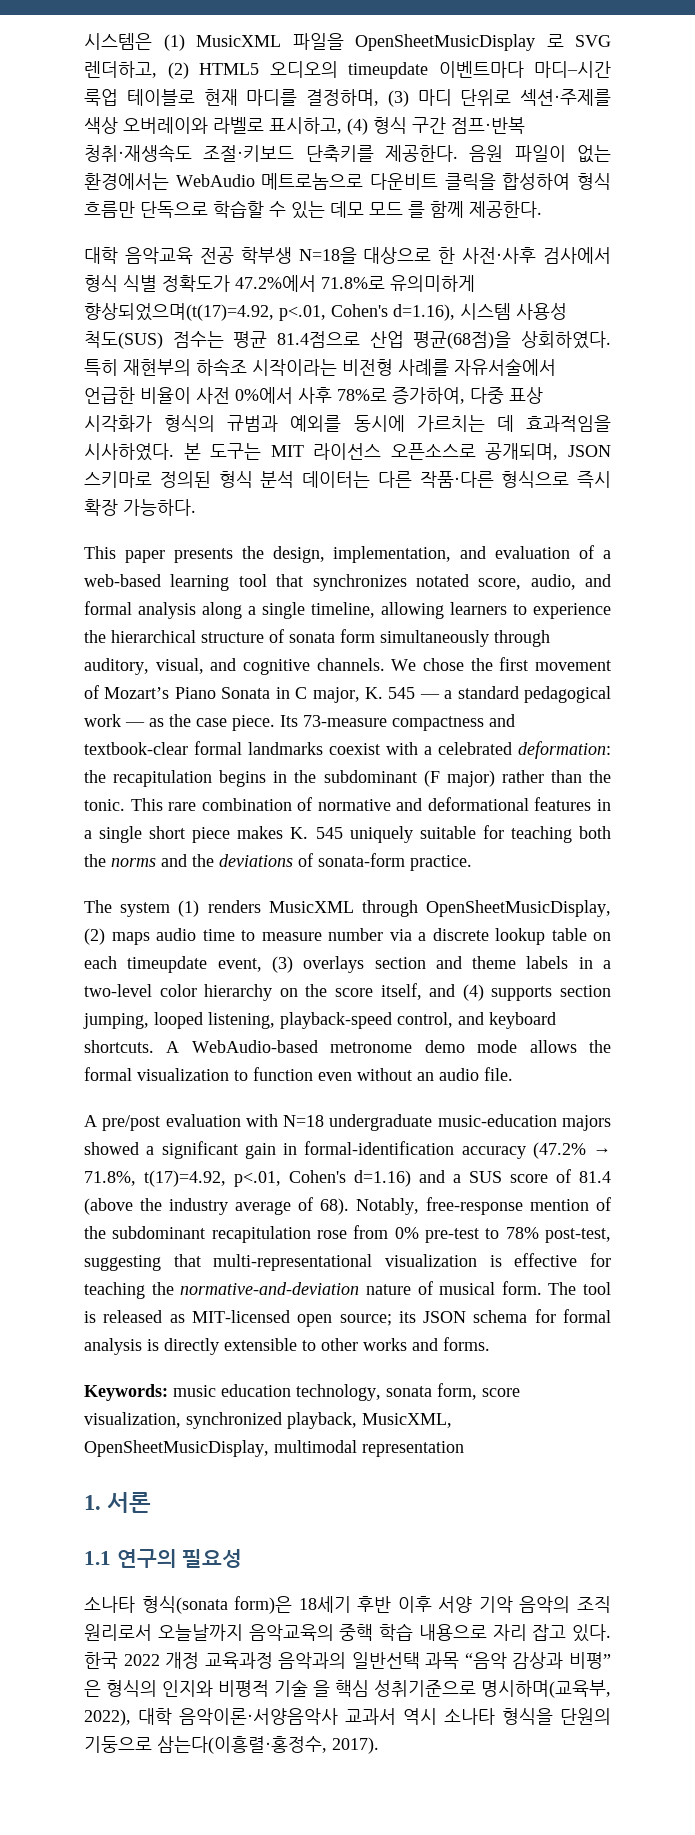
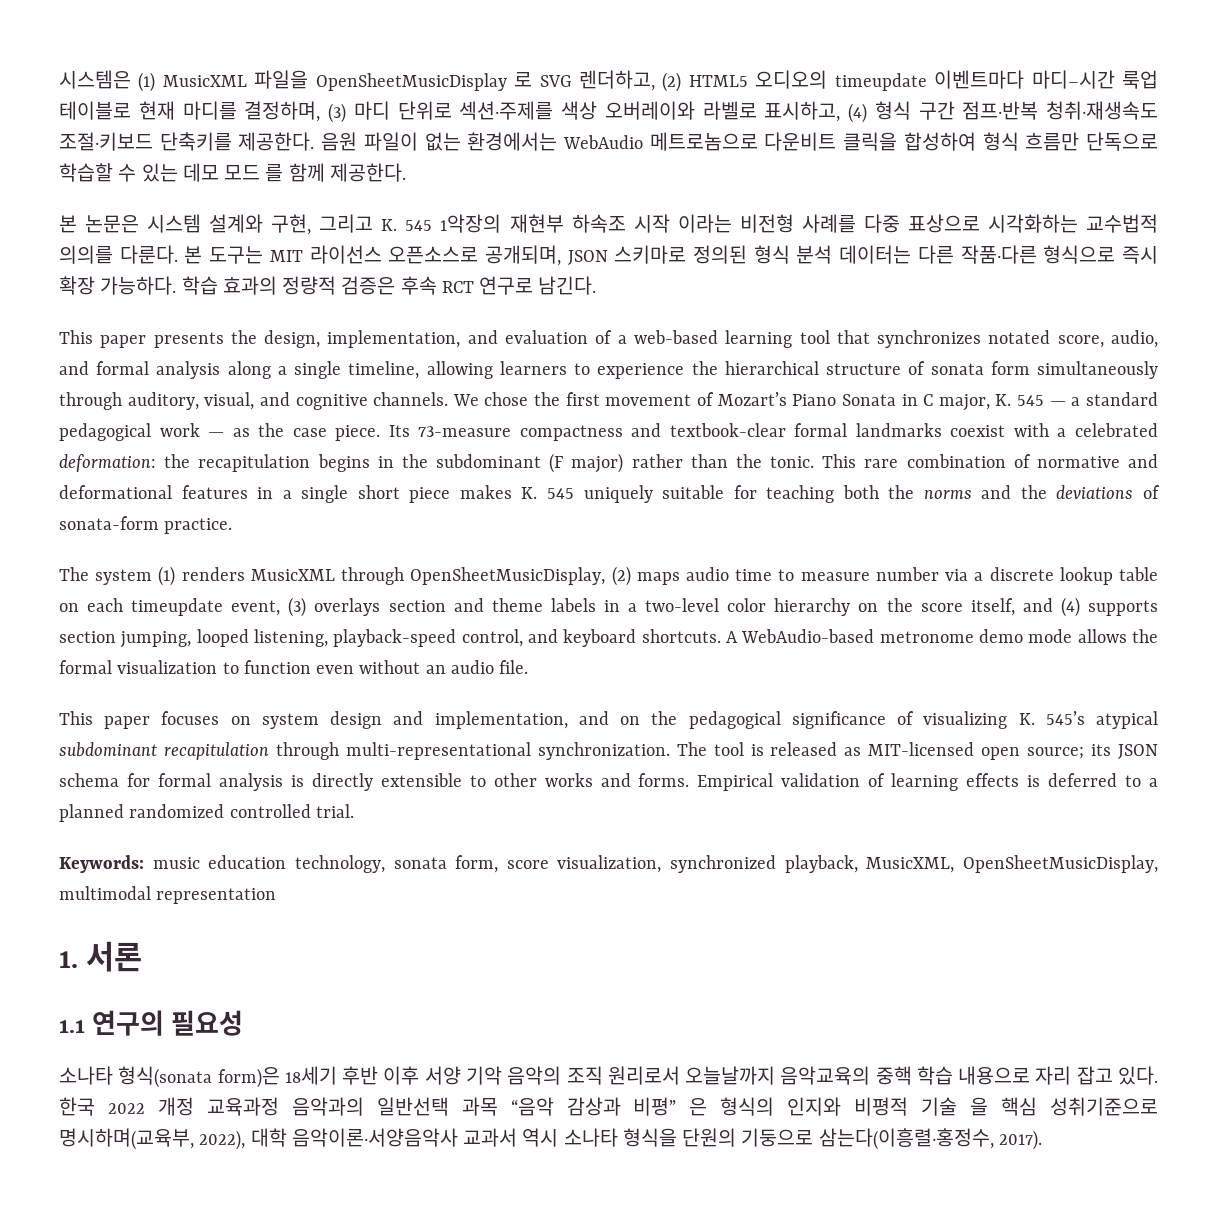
- 대학 음악교육 전공 학부생 N=18을 대상으로 한 사전·사후 검사에서 형식 식별 정확도가 47.2%에서 71.8%로 유의미하게 향상되었으며(t(17)=4.92, p<.01, Cohen's d=1.16), 시스템 사용성 척도(SUS) 점수는 평균 81.4점으로 산업 평균(68점)을 상회하였다. 특히 재현부의 하속조 시작이라는 비전형 사례를 자유서술에서 언급한 비율이 사전 0%에서 사후 78%로 증가하여, 다중 표상 시각화가 형식의 규범과 예외를 동시에 가르치는 데 효과적임을 시사하였다.
+ 본 논문은 시스템 설계와 구현, 그리고 K. 545 1악장의 재현부 하속조 시작 이라는 비전형 사례를 다중 표상으로 시각화하는 교수법적 의의를 다룬다.
+ 학습 효과의 정량적 검증은 후속 RCT 연구로 남긴다.
- A pre/post evaluation with N=18 undergraduate music-education majors showed a significant gain in formal-identification accuracy (47.2% → 71.8%, t(17)=4.92, p<.01, Cohen's d=1.16) and a SUS score of 81.4 (above the industry average of 68). Notably, free-response mention of the subdominant recapitulation rose from 0% pre-test to 78% post-test, suggesting that multi-representational visualization is effective for teaching the normative-and-deviation nature of musical form.
+ This paper focuses on system design and implementation, and on the pedagogical significance of visualizing K. 545’s atypical subdominant recapitulation through multi-representational synchronization.
+ Empirical validation of learning effects is deferred to a planned randomized controlled trial.

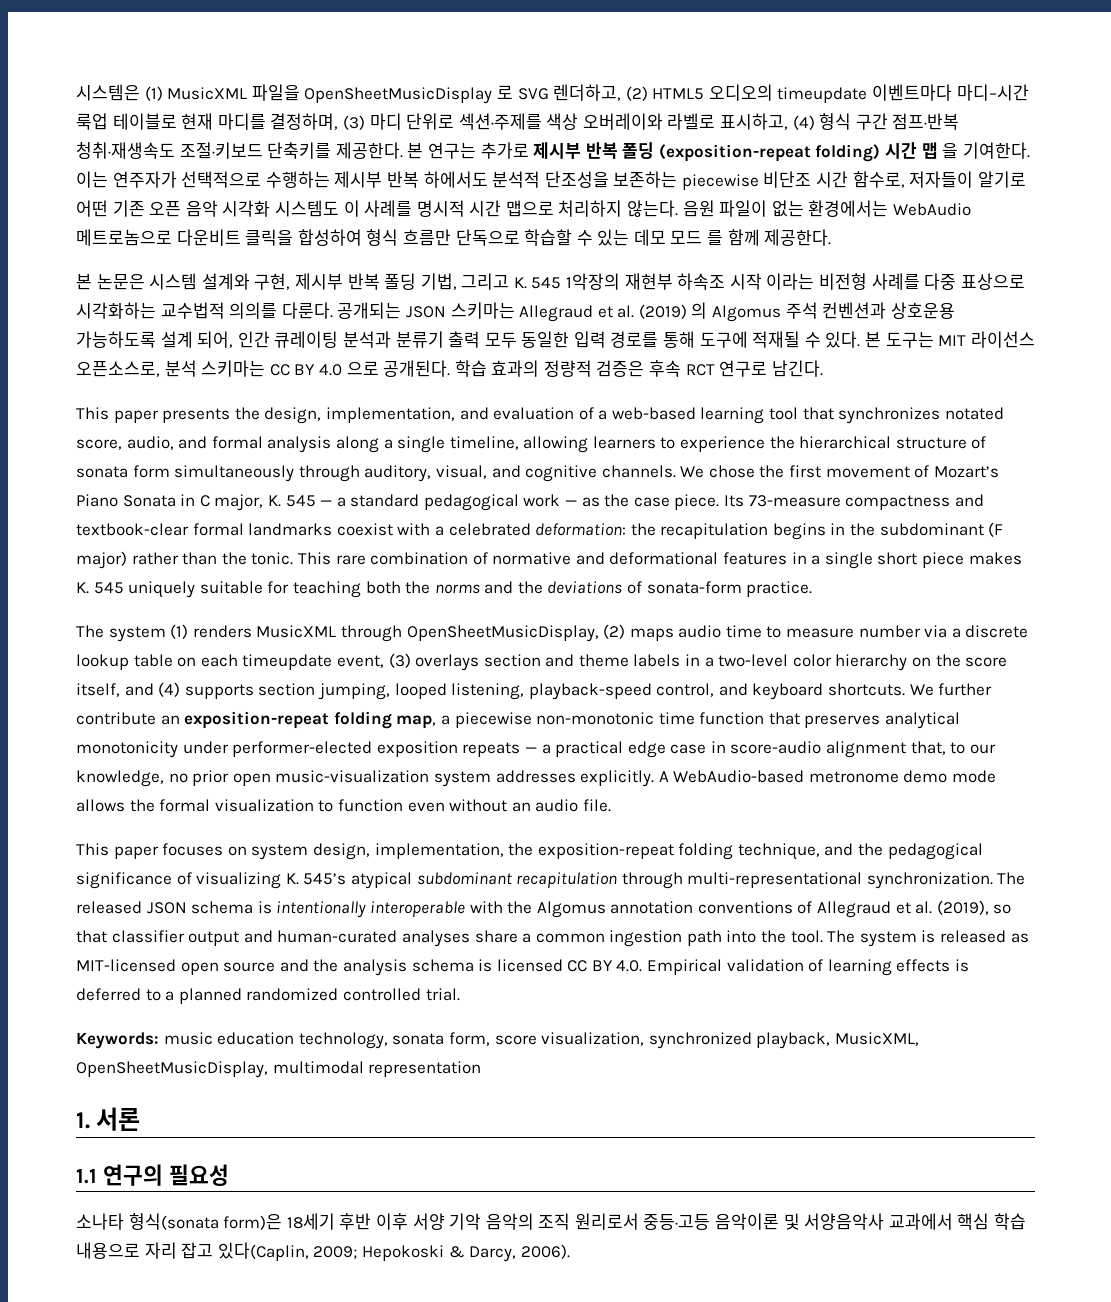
+ 본 연구는 추가로 제시부 반복 폴딩 (exposition-repeat folding) 시간 맵 을 기여한다. 이는 연주자가 선택적으로 수행하는 제시부 반복 하에서도 분석적 단조성을 보존하는 piecewise 비단조 시간 함수로, 저자들이 알기로 어떤 기존 오픈 음악 시각화 시스템도 이 사례를 명시적 시간 맵으로 처리하지 않는다.
- 본 논문은 시스템 설계와 구현, 그리고 K. 545 1악장의 재현부 하속조 시작 이라는 비전형 사례를 다중 표상으로 시각화하는 교수법적 의의를 다룬다.
+ 본 논문은 시스템 설계와 구현, 제시부 반복 폴딩 기법, 그리고 K. 545 1악장의 재현부 하속조 시작 이라는 비전형 사례를 다중 표상으로 시각화하는 교수법적 의의를 다룬다.
- 본 도구는 MIT 라이선스 오픈소스로 공개되며, JSON 스키마로 정의된 형식 분석 데이터는 다른 작품·다른 형식으로 즉시 확장 가능하다.
+ 공개되는 JSON 스키마는 Allegraud et al. (2019) 의 Algomus 주석 컨벤션과 상호운용 가능하도록 설계 되어, 인간 큐레이팅 분석과 분류기 출력 모두 동일한 입력 경로를 통해 도구에 적재될 수 있다. 본 도구는 MIT 라이선스 오픈소스로, 분석 스키마는 CC BY 4.0 으로 공개된다.
+ We further contribute an exposition-repeat folding map, a piecewise non-monotonic time function that preserves analytical monotonicity under performer-elected exposition repeats — a practical edge case in score-audio alignment that, to our knowledge, no prior open music-visualization system addresses explicitly.
- This paper focuses on system design and implementation, and on the pedagogical significance of visualizing K. 545’s atypical subdominant recapitulation through multi-representational synchronization.
+ This paper focuses on system design, implementation, the exposition-repeat folding technique, and the pedagogical significance of visualizing K. 545’s atypical subdominant recapitulation through multi-representational synchronization.
- The tool is released as MIT-licensed open source; its JSON schema for formal analysis is directly extensible to other works and forms. Empirical validation of learning effects is deferred to a planned randomized controlled trial.
+ The released JSON schema is intentionally interoperable with the Algomus annotation conventions of Allegraud et al. (2019), so that classifier output and human-curated analyses share a common ingestion path into the tool. The system is released as MIT-licensed open source and the analysis schema is licensed CC BY 4.0. Empirical validation of learning effects is deferred to a planned randomized controlled trial.
- 소나타 형식(sonata form)은 18세기 후반 이후 서양 기악 음악의 조직 원리로서 오늘날까지 음악교육의 중핵 학습 내용으로 자리 잡고 있다. 한국 2022 개정 교육과정 음악과의 일반선택 과목 “음악 감상과 비평” 은 형식의 인지와 비평적 기술 을 핵심 성취기준으로 명시하며(교육부, 2022), 대학 음악이론·서양음악사 교과서 역시 소나타 형식을 단원의 기둥으로 삼는다(이흥렬·홍정수, 2017).
+ 소나타 형식(sonata form)은 18세기 후반 이후 서양 기악 음악의 조직 원리로서 중등·고등 음악이론 및 서양음악사 교과에서 핵심 학습 내용으로 자리 잡고 있다(Caplin, 2009; Hepokoski & Darcy, 2006).

